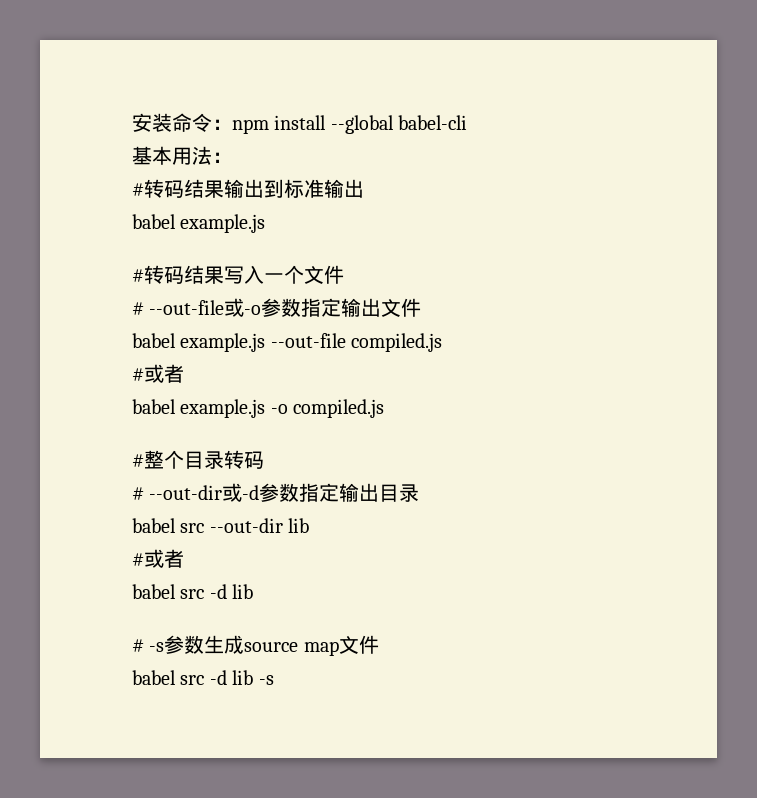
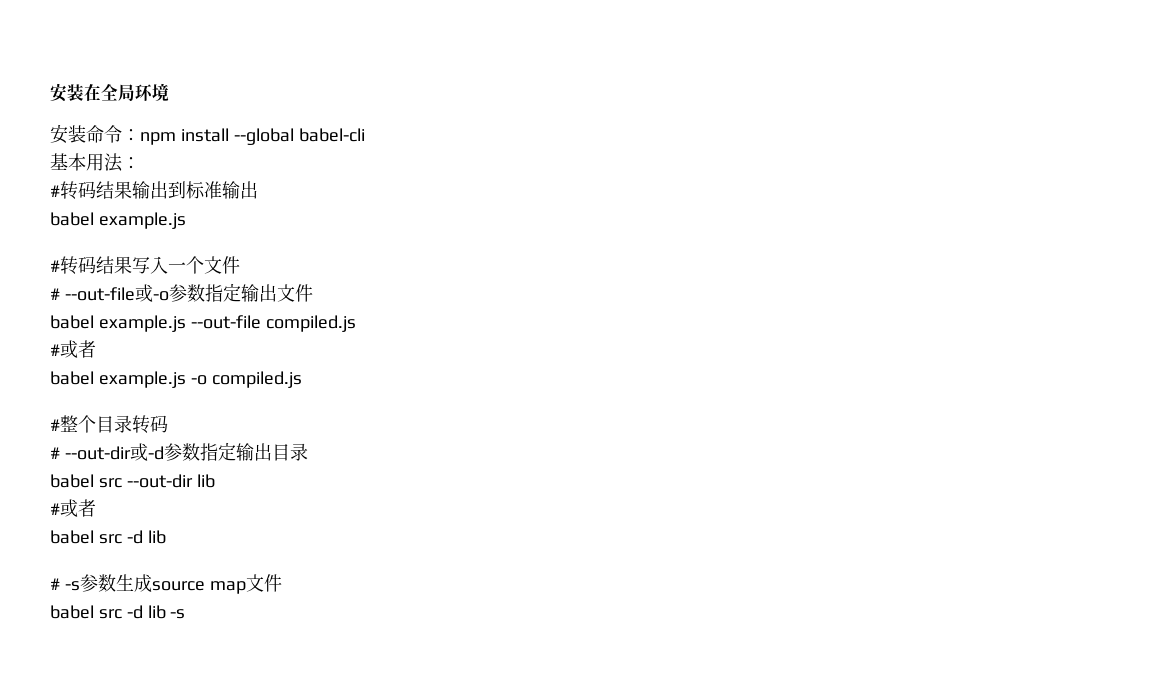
+ 安装在全局环境

